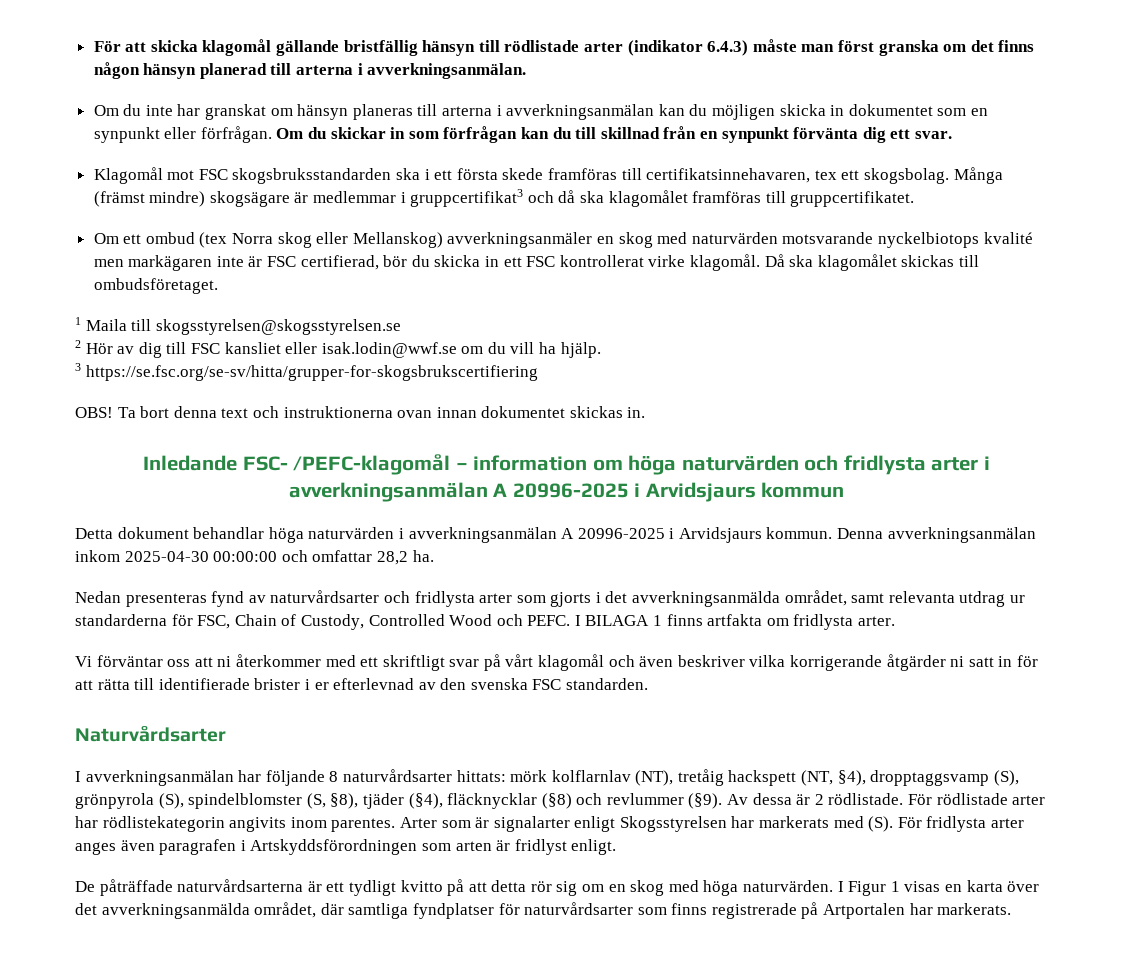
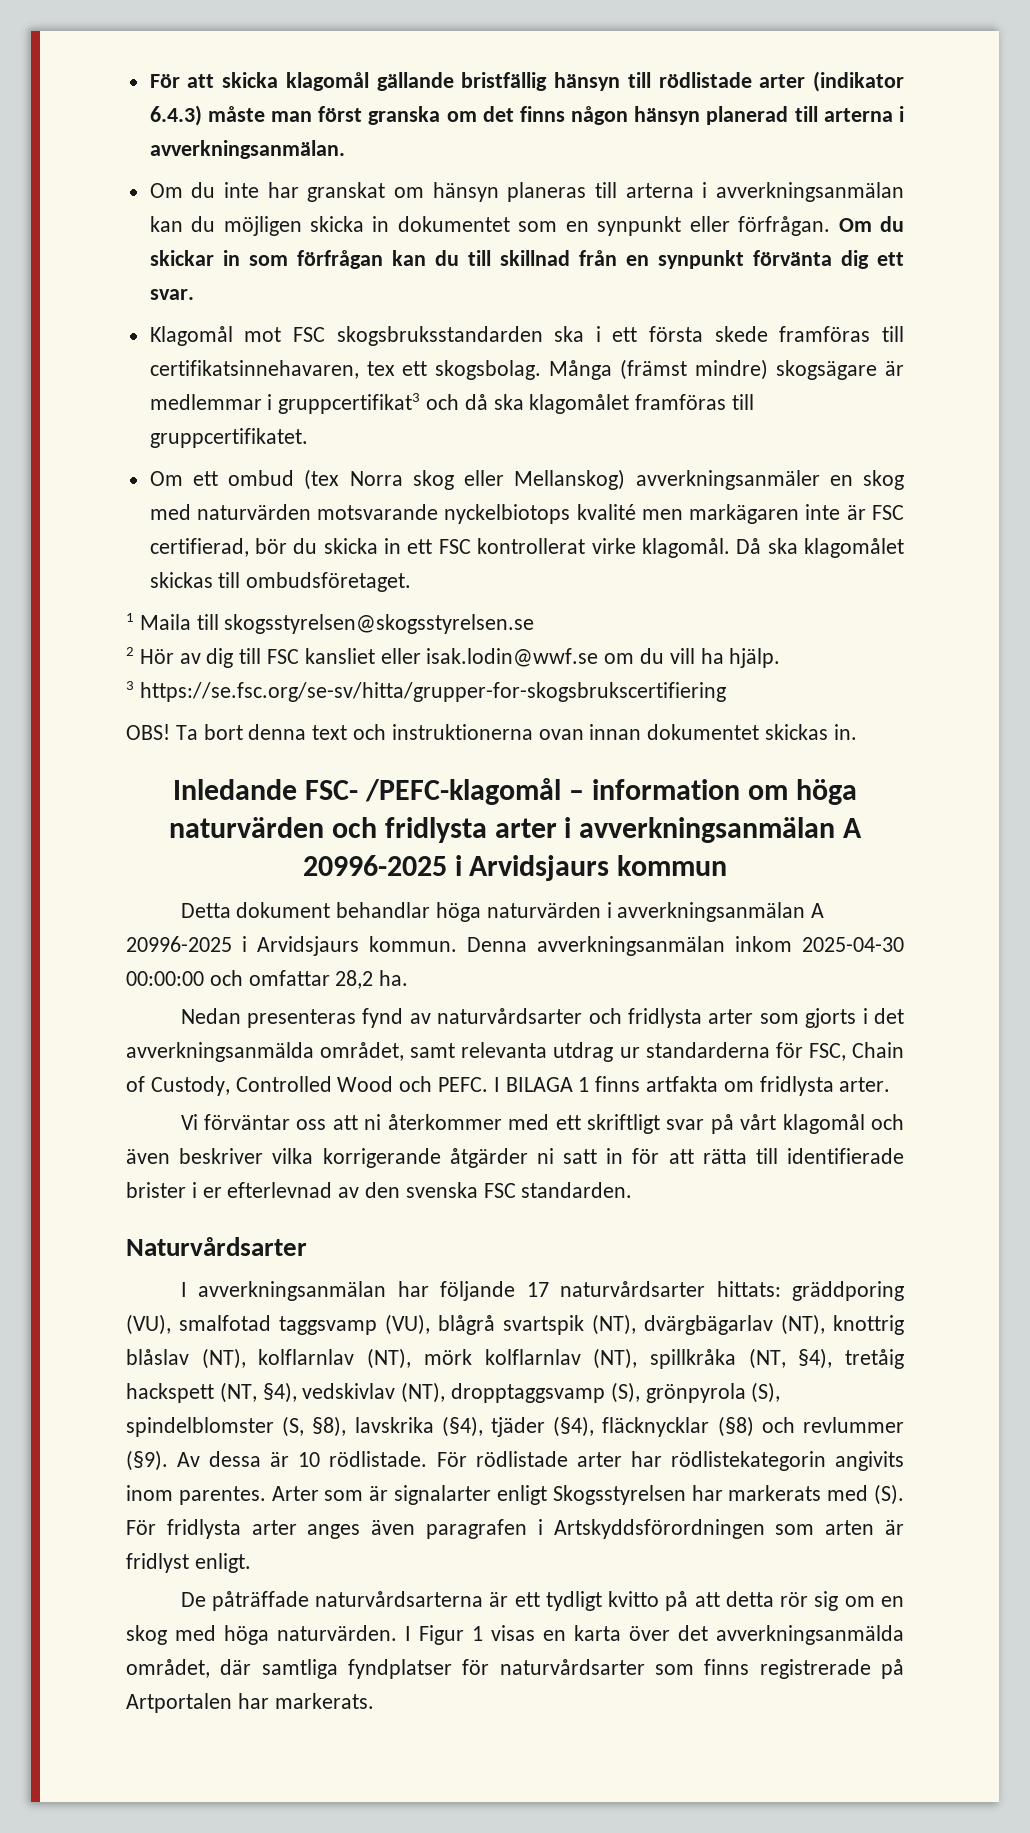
- I avverkningsanmälan har följande 8 naturvårdsarter hittats: mörk kolflarnlav (NT), tretåig hackspett (NT, §4), dropptaggsvamp (S), grönpyrola (S), spindelblomster (S, §8), tjäder (§4), fläcknycklar (§8) och revlummer (§9).
+ I avverkningsanmälan har följande 17 naturvårdsarter hittats: gräddporing (VU), smalfotad taggsvamp (VU), blågrå svartspik (NT), dvärgbägarlav (NT), knottrig blåslav (NT), kolflarnlav (NT), mörk kolflarnlav (NT), spillkråka (NT, §4), tretåig hackspett (NT, §4), vedskivlav (NT), dropptaggsvamp (S), grönpyrola (S), spindelblomster (S, §8), lavskrika (§4), tjäder (§4), fläcknycklar (§8) och revlummer (§9).
- Av dessa är 2 rödlistade.
+ Av dessa är 10 rödlistade.

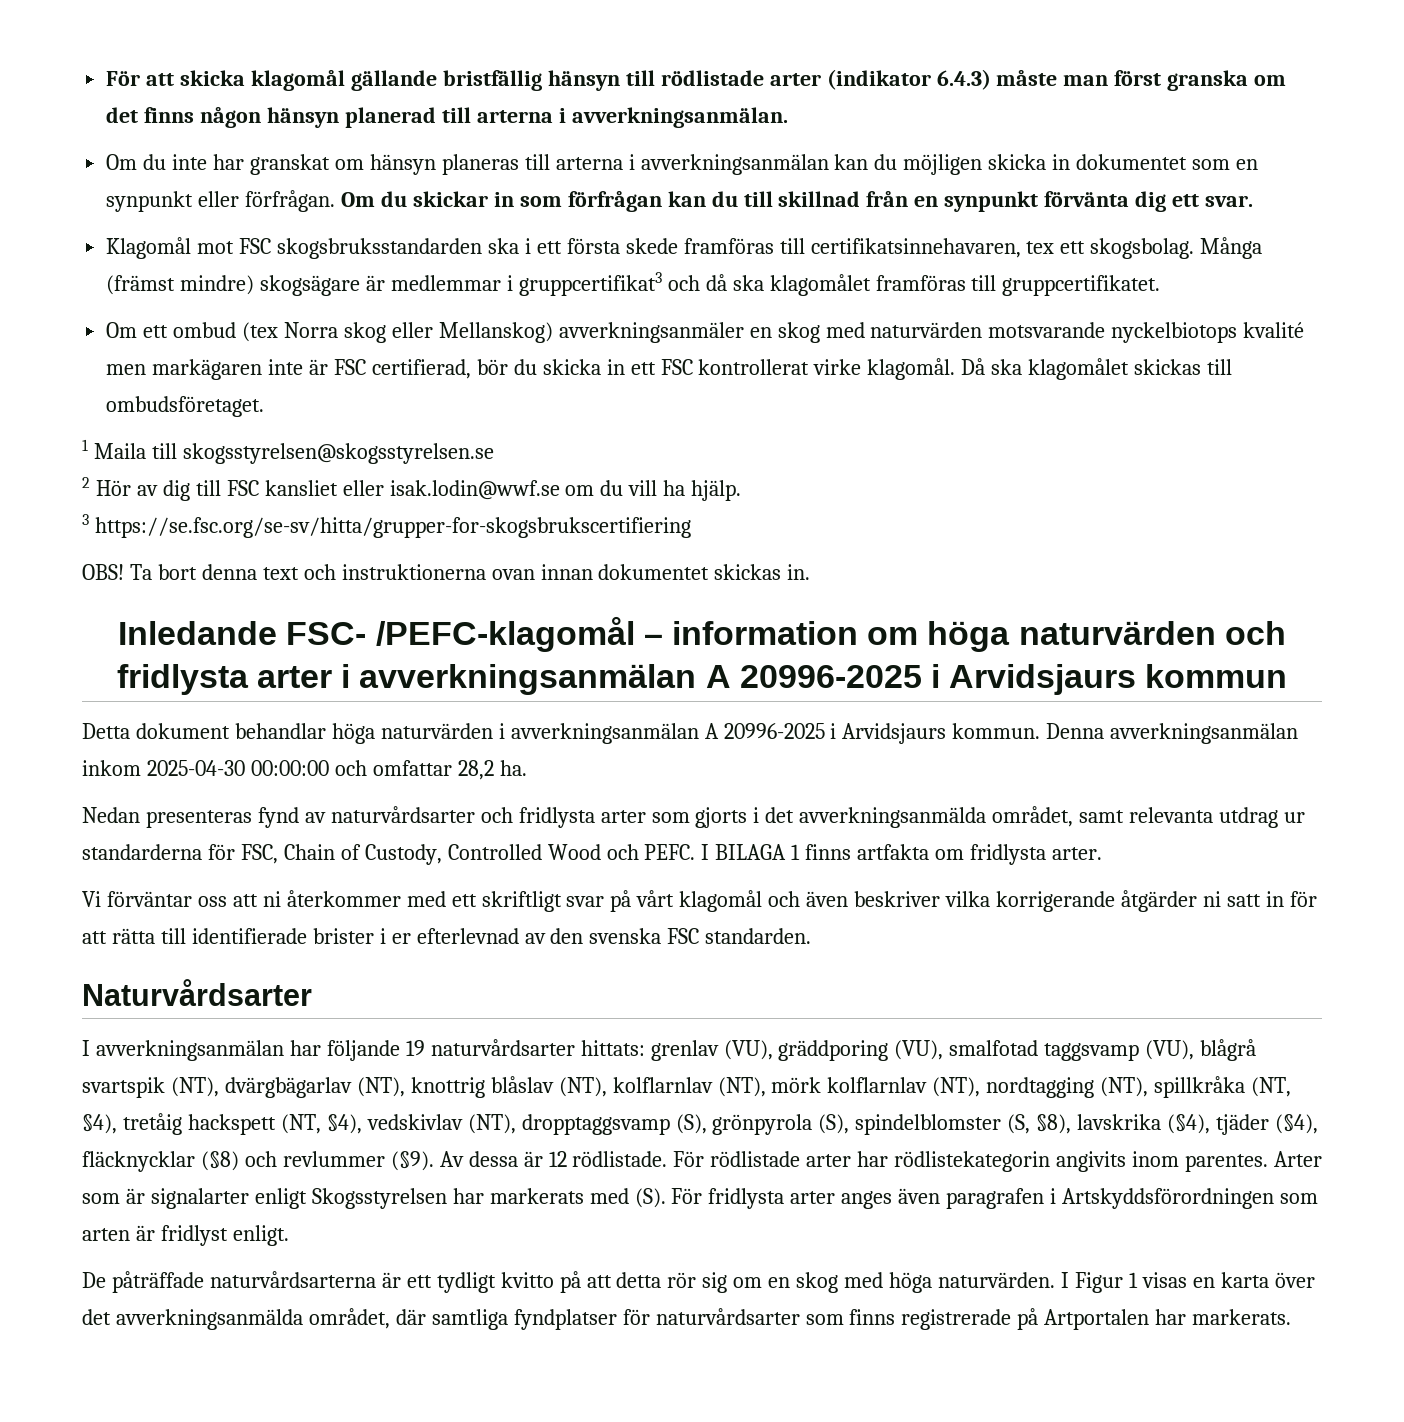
- I avverkningsanmälan har följande 17 naturvårdsarter hittats: gräddporing (VU), smalfotad taggsvamp (VU), blågrå svartspik (NT), dvärgbägarlav (NT), knottrig blåslav (NT), kolflarnlav (NT), mörk kolflarnlav (NT), spillkråka (NT, §4), tretåig hackspett (NT, §4), vedskivlav (NT), dropptaggsvamp (S), grönpyrola (S), spindelblomster (S, §8), lavskrika (§4), tjäder (§4), fläcknycklar (§8) och revlummer (§9).
+ I avverkningsanmälan har följande 19 naturvårdsarter hittats: grenlav (VU), gräddporing (VU), smalfotad taggsvamp (VU), blågrå svartspik (NT), dvärgbägarlav (NT), knottrig blåslav (NT), kolflarnlav (NT), mörk kolflarnlav (NT), nordtagging (NT), spillkråka (NT, §4), tretåig hackspett (NT, §4), vedskivlav (NT), dropptaggsvamp (S), grönpyrola (S), spindelblomster (S, §8), lavskrika (§4), tjäder (§4), fläcknycklar (§8) och revlummer (§9).
- Av dessa är 10 rödlistade.
+ Av dessa är 12 rödlistade.

